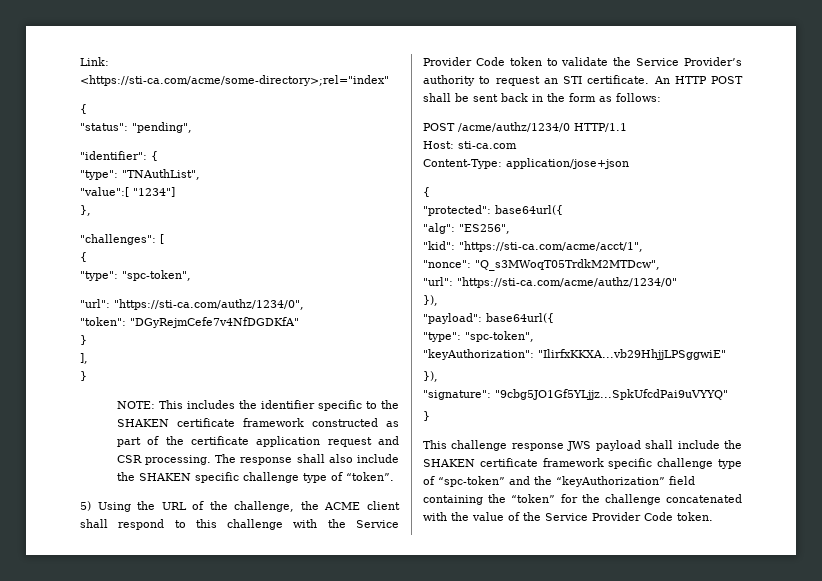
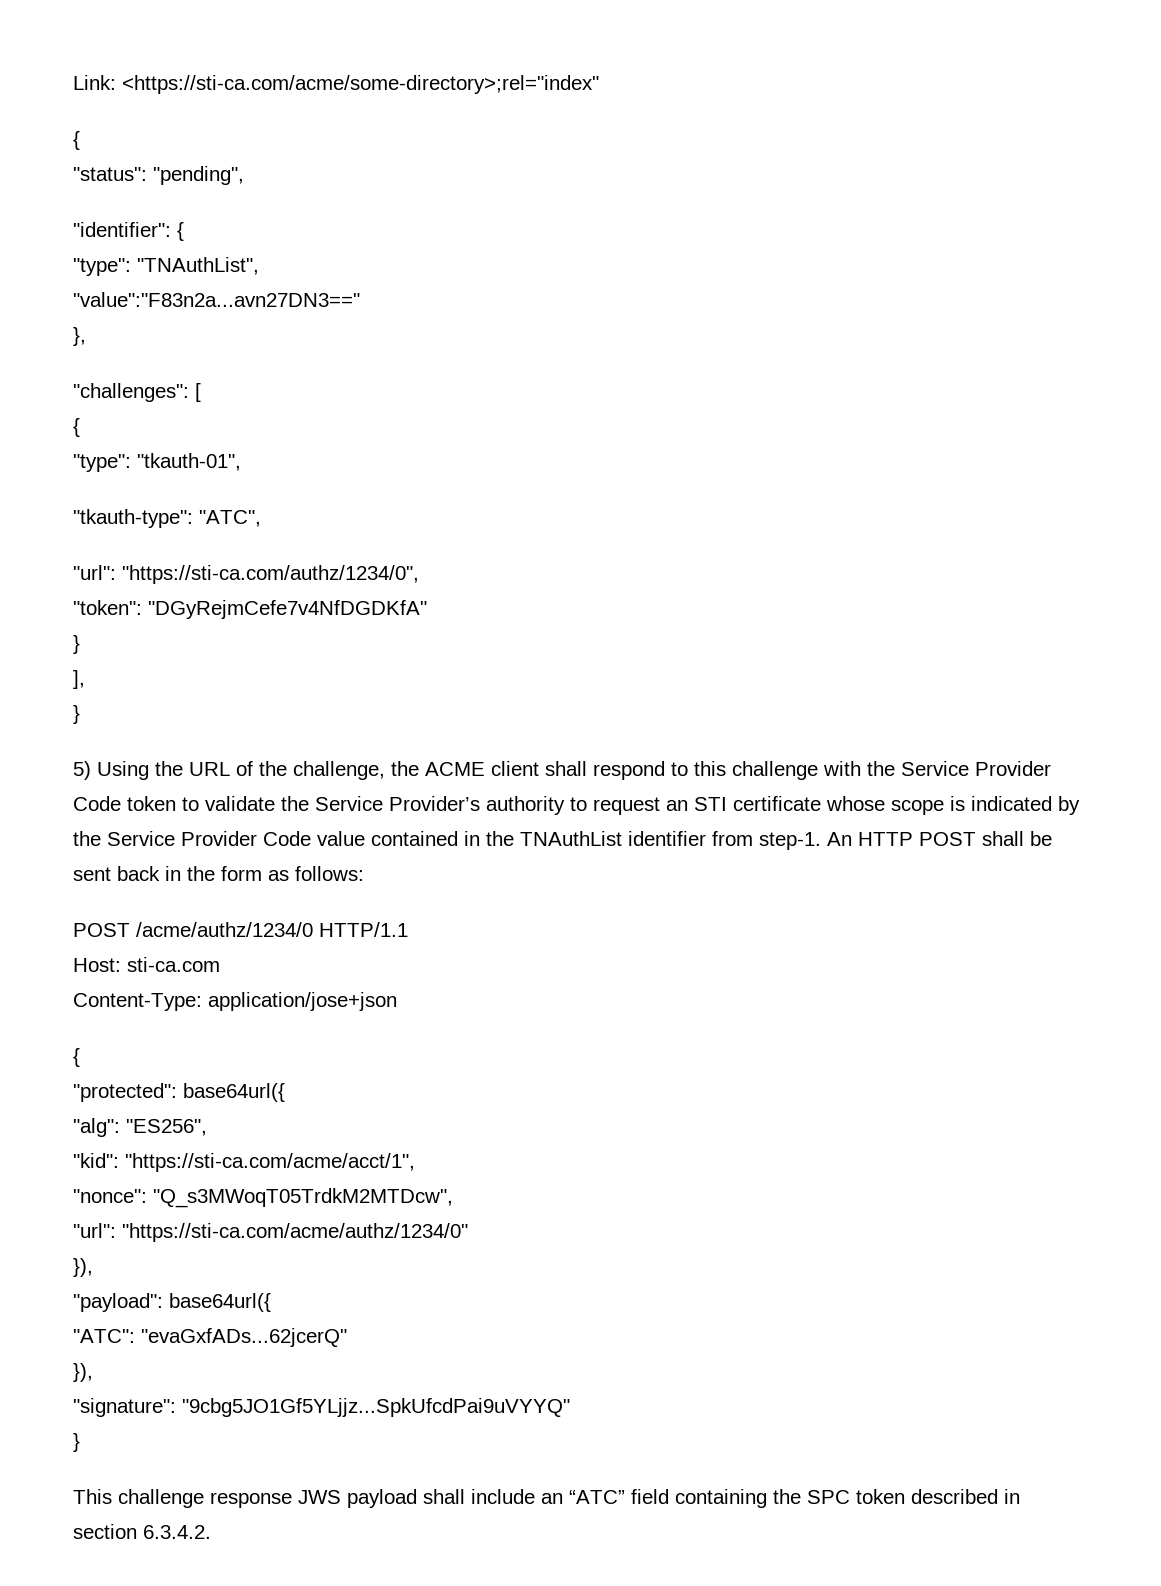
- "value":[ "1234"]
+ "value":"F83n2a...avn27DN3=="
  "challenges": [
  {
- "type": "spc-token",
+ "type": "tkauth-01",
+ "tkauth-type": "ATC",
- NOTE: This includes the identifier specific to the SHAKEN certificate framework constructed as part of the certificate application request and CSR processing. The response shall also include the SHAKEN specific challenge type of “token”.
- 5) Using the URL of the challenge, the ACME client shall respond to this challenge with the Service Provider Code token to validate the Service Provider’s authority to request an STI certificate.
+ 5) Using the URL of the challenge, the ACME client shall respond to this challenge with the Service Provider Code token to validate the Service Provider’s authority to request an STI certificate whose scope is indicated by the Service Provider Code value contained in the TNAuthList identifier from step-1.
  "payload": base64url({
- "type": "spc-token",
- "keyAuthorization": "IlirfxKKXA...vb29HhjjLPSggwiE"
+ "ATC": "evaGxfADs...62jcerQ"
- This challenge response JWS payload shall include the SHAKEN certificate framework specific challenge type of “spc-token” and the “keyAuthorization” field containing the “token” for the challenge concatenated with the value of the Service Provider Code token.
+ This challenge response JWS payload shall include an “ATC” field containing the SPC token described in section 6.3.4.2.

